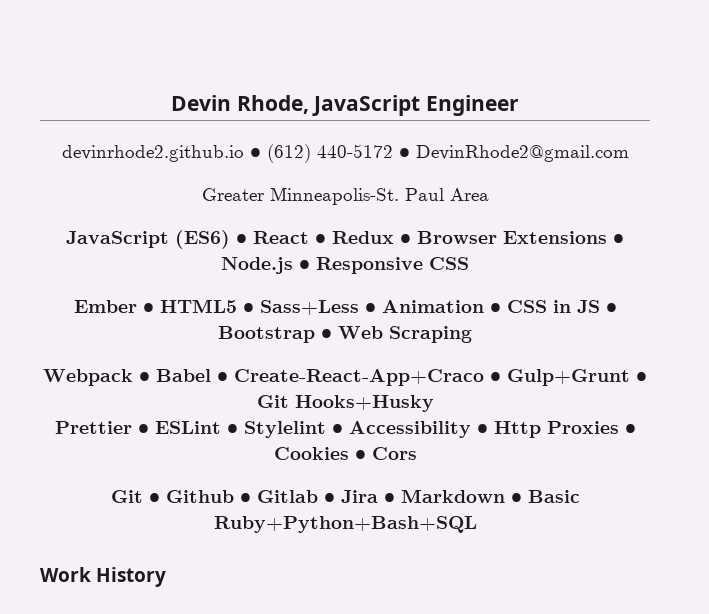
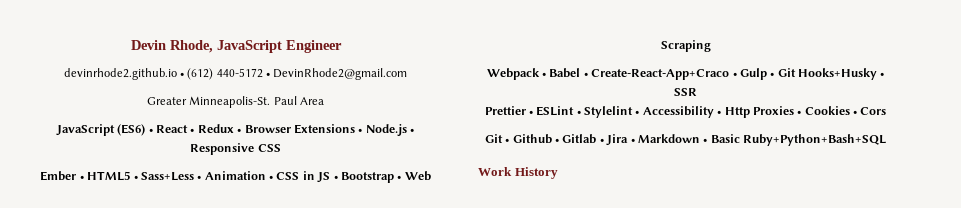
- Webpack • Babel • Create-React-App+Craco • Gulp+Grunt • Git Hooks+Husky
+ Webpack • Babel • Create-React-App+Craco • Gulp • Git Hooks+Husky • SSR

